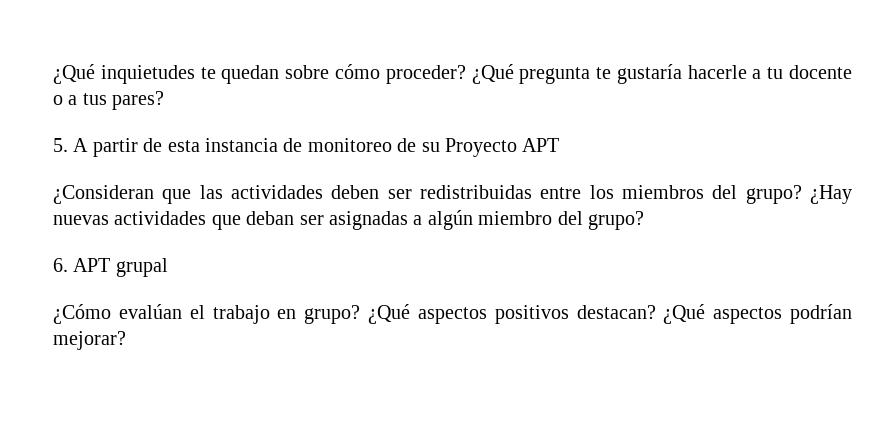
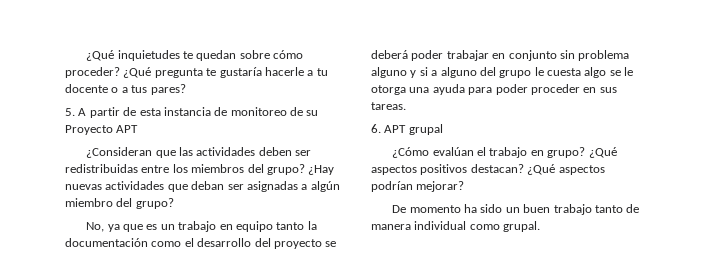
+ No, ya que es un trabajo en equipo tanto la documentación como el desarrollo del proyecto se deberá poder trabajar en conjunto sin problema alguno y si a alguno del grupo le cuesta algo se le otorga una ayuda para poder proceder en sus tareas.
+ De momento ha sido un buen trabajo tanto de manera individual como grupal.

